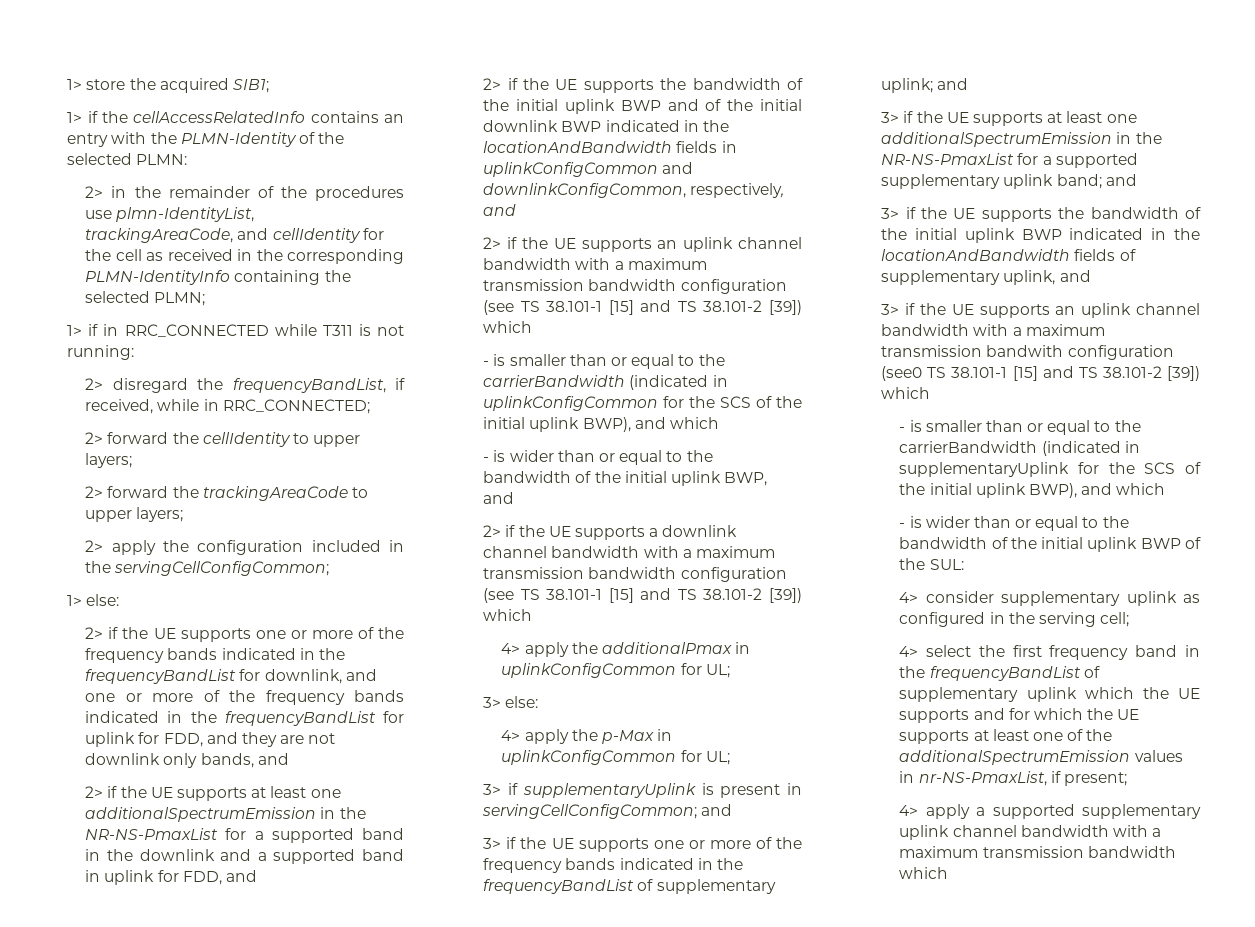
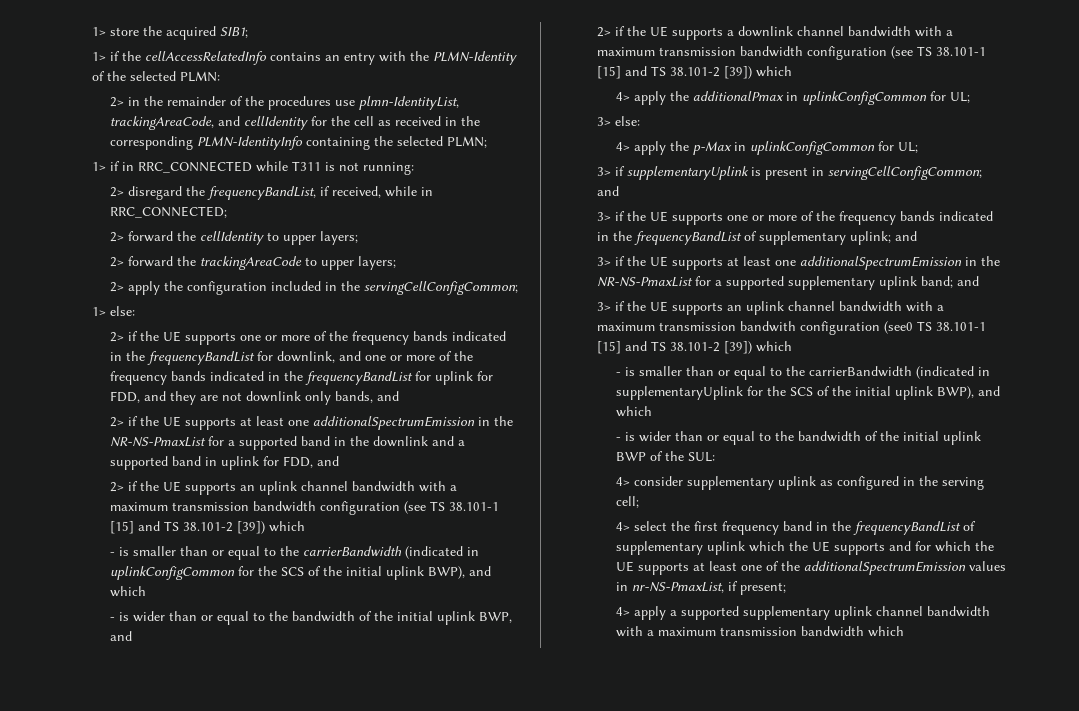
- 2> if the UE supports the bandwidth of the initial uplink BWP and of the initial downlink BWP indicated in the locationAndBandwidth fields in uplinkConfigCommon and downlinkConfigCommon, respectively, and
- 3> if the UE supports the bandwidth of the initial uplink BWP indicated in the locationAndBandwidth fields of supplementary uplink, and

